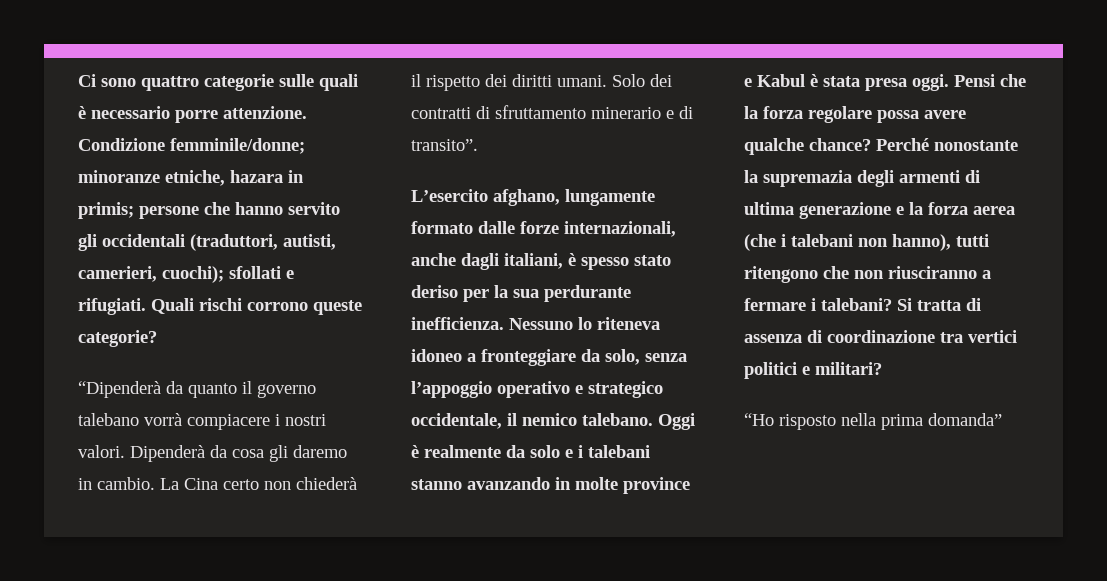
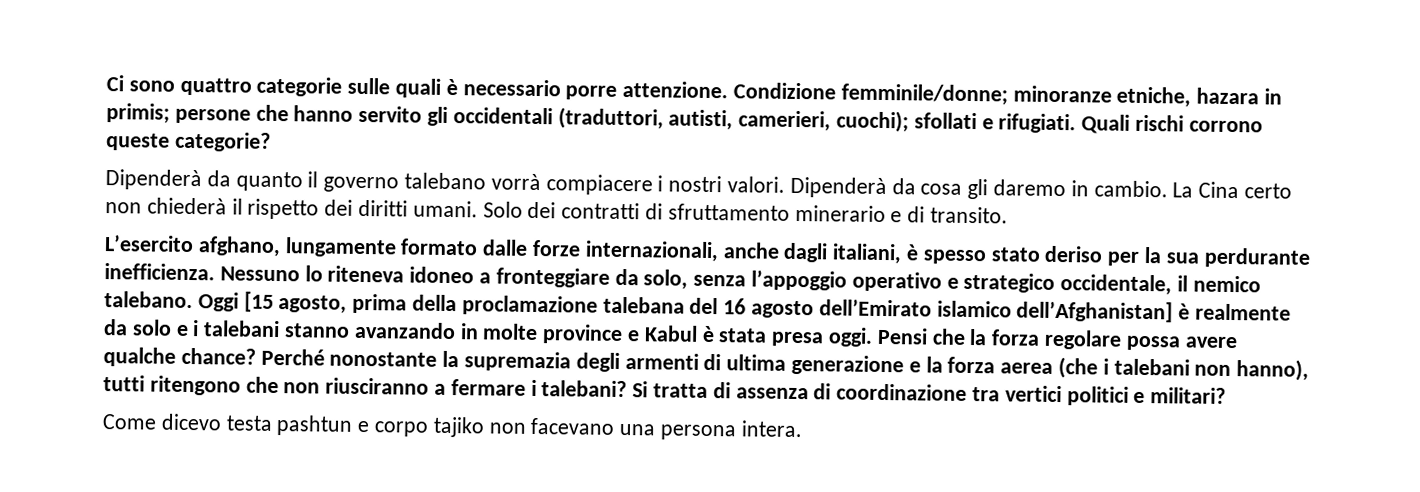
- “Dipenderà da quanto il governo talebano vorrà compiacere i nostri valori.
+ Dipenderà da quanto il governo talebano vorrà compiacere i nostri valori.
- Solo dei contratti di sfruttamento minerario e di transito”.
+ Solo dei contratti di sfruttamento minerario e di transito.
- Oggi è realmente da solo e i talebani stanno avanzando in molte province e Kabul è stata presa oggi.
+ Oggi [15 agosto, prima della proclamazione talebana del 16 agosto dell’Emirato islamico dell’Afghanistan] è realmente da solo e i talebani stanno avanzando in molte province e Kabul è stata presa oggi.
- “Ho risposto nella prima domanda”
+ Come dicevo testa pashtun e corpo tajiko non facevano una persona intera.

